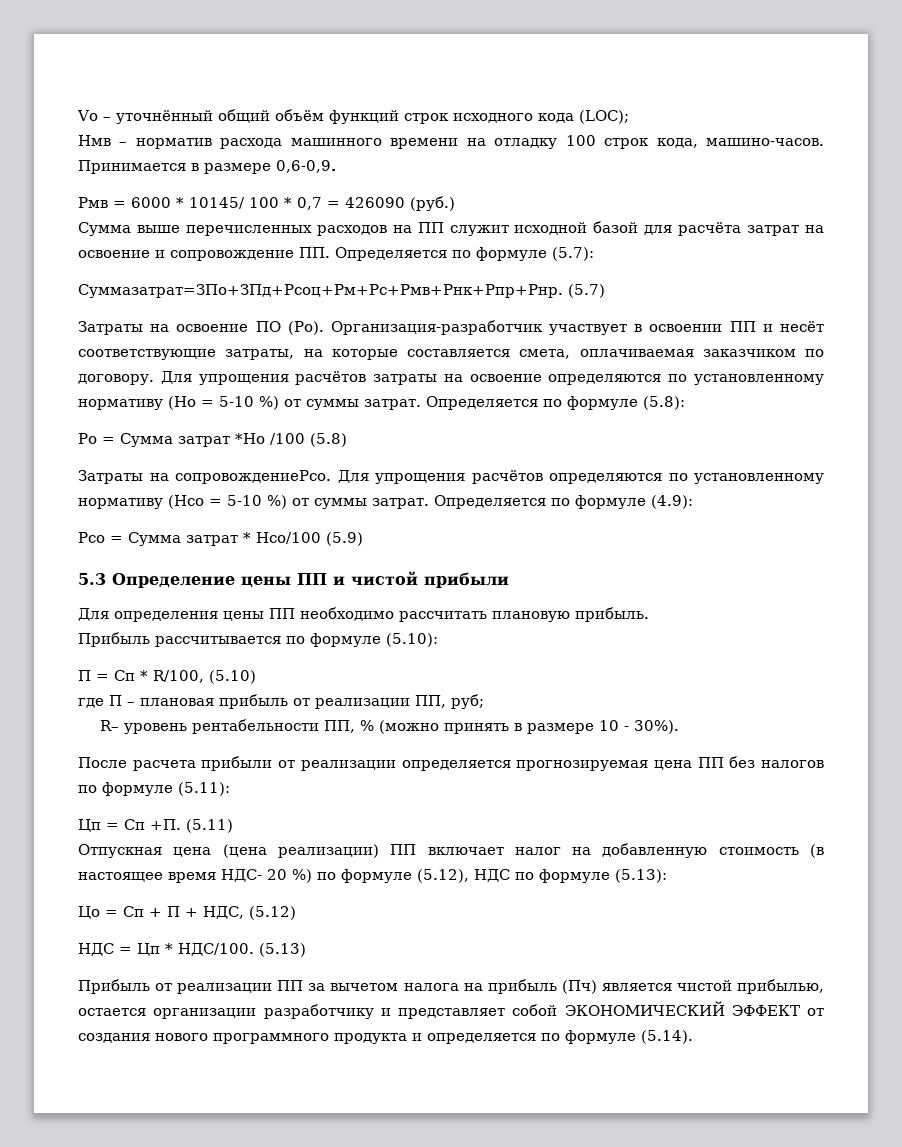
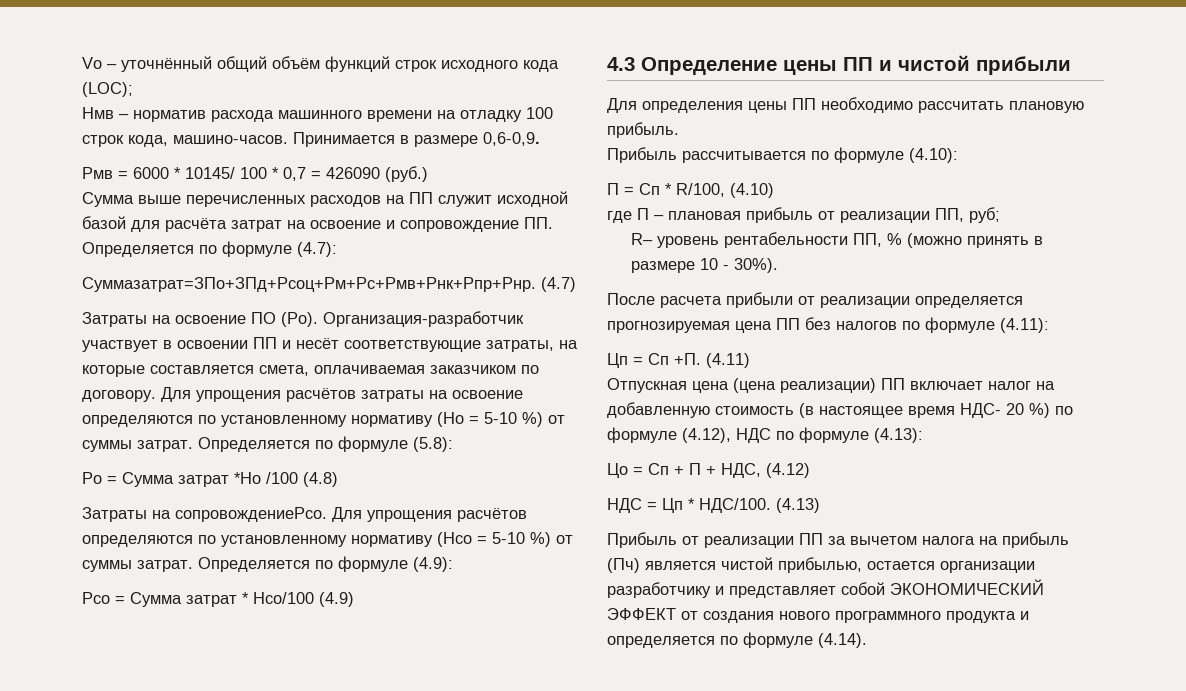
- Сумма выше перечисленных расходов на ПП служит исходной базой для расчёта затрат на освоение и сопровождение ПП. Определяется по формуле (5.7):
+ Сумма выше перечисленных расходов на ПП служит исходной базой для расчёта затрат на освоение и сопровождение ПП. Определяется по формуле (4.7):
- (5.7)
+ (4.7)
- Ро = Сумма затрат *Но /100 (5.8)
+ Ро = Сумма затрат *Но /100 (4.8)
- Рсо = Сумма затрат * Нсо/100 (5.9)
- 5.3 Определение цены ПП и чистой прибыли
+ Рсо = Сумма затрат * Нсо/100 (4.9)
+ 4.3 Определение цены ПП и чистой прибыли
- Прибыль рассчитывается по формуле (5.10):
+ Прибыль рассчитывается по формуле (4.10):
- П = Сп * R/100, (5.10)
+ П = Сп * R/100, (4.10)
- После расчета прибыли от реализации определяется прогнозируемая цена ПП без налогов по формуле (5.11):
+ После расчета прибыли от реализации определяется прогнозируемая цена ПП без налогов по формуле (4.11):
- (5.11)
+ (4.11)
- Отпускная цена (цена реализации) ПП включает налог на добавленную стоимость (в настоящее время НДС- 20 %) по формуле (5.12), НДС по формуле (5.13):
+ Отпускная цена (цена реализации) ПП включает налог на добавленную стоимость (в настоящее время НДС- 20 %) по формуле (4.12), НДС по формуле (4.13):
- Цо = Сп + П + НДС, (5.12)
+ Цо = Сп + П + НДС, (4.12)
- (5.13)
+ (4.13)
- Прибыль от реализации ПП за вычетом налога на прибыль (Пч) является чистой прибылью, остается организации разработчику и представляет собой ЭКОНОМИЧЕСКИЙ ЭФФЕКТ от создания нового программного продукта и определяется по формуле (5.14).
+ Прибыль от реализации ПП за вычетом налога на прибыль (Пч) является чистой прибылью, остается организации разработчику и представляет собой ЭКОНОМИЧЕСКИЙ ЭФФЕКТ от создания нового программного продукта и определяется по формуле (4.14).

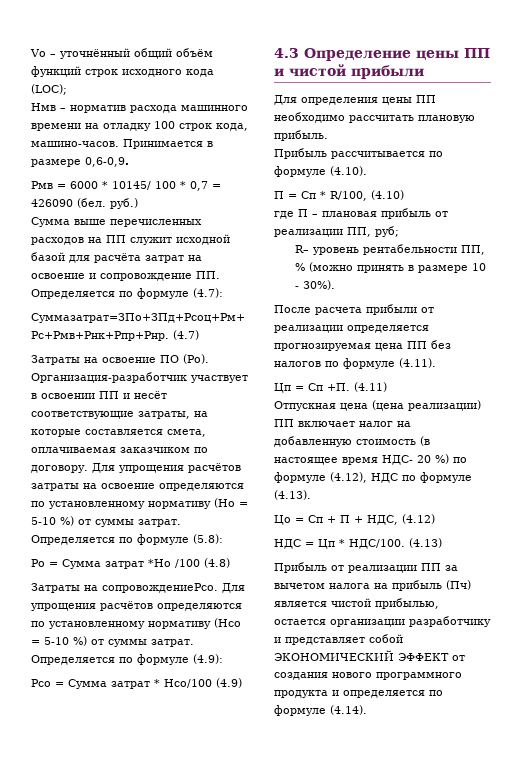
- Рмв = 6000 * 10145/ 100 * 0,7 = 426090 (руб.)
+ Рмв = 6000 * 10145/ 100 * 0,7 = 426090 (бел. руб.)
- Прибыль рассчитывается по формуле (4.10):
+ Прибыль рассчитывается по формуле (4.10).
- После расчета прибыли от реализации определяется прогнозируемая цена ПП без налогов по формуле (4.11):
+ После расчета прибыли от реализации определяется прогнозируемая цена ПП без налогов по формуле (4.11).
- Отпускная цена (цена реализации) ПП включает налог на добавленную стоимость (в настоящее время НДС- 20 %) по формуле (4.12), НДС по формуле (4.13):
+ Отпускная цена (цена реализации) ПП включает налог на добавленную стоимость (в настоящее время НДС- 20 %) по формуле (4.12), НДС по формуле (4.13).

